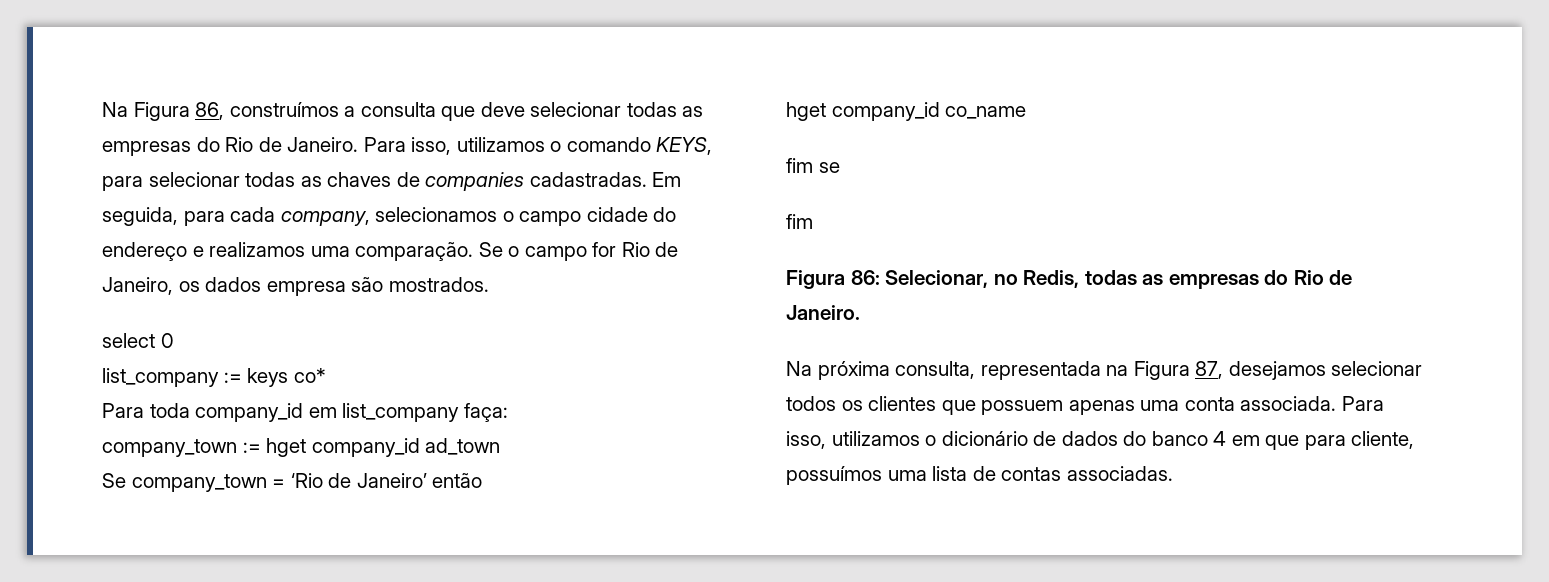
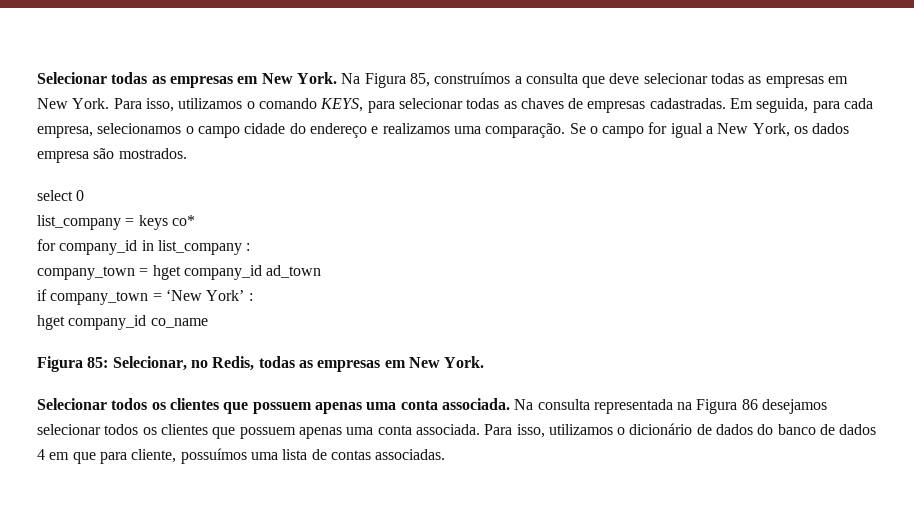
+ Selecionar todas as empresas em New York.
- Na Figura 86, construímos a consulta que deve selecionar todas as empresas do Rio de Janeiro.
+ Na Figura 85, construímos a consulta que deve selecionar todas as empresas em New York.
- Para isso, utilizamos o comando KEYS, para selecionar todas as chaves de companies cadastradas.
+ Para isso, utilizamos o comando KEYS, para selecionar todas as chaves de empresas cadastradas.
- Em seguida, para cada company, selecionamos o campo cidade do endereço e realizamos uma comparação.
+ Em seguida, para cada empresa, selecionamos o campo cidade do endereço e realizamos uma comparação.
- Se o campo for Rio de Janeiro, os dados empresa são mostrados.
+ Se o campo for igual a New York, os dados empresa são mostrados.
- list_company := keys co*
+ list_company = keys co*
- Para toda company_id em list_company faça:
- company_town := hget company_id ad_town
+ for company_id in list_company :
+ company_town = hget company_id ad_town
- Se company_town = ‘Rio de Janeiro’ então
+ if company_town = ‘New York’ :
- fim se
- fim
- Figura 86: Selecionar, no Redis, todas as empresas do Rio de Janeiro.
- Na próxima consulta, representada na Figura 87, desejamos selecionar todos os clientes que possuem apenas uma conta associada.
+ Figura 85: Selecionar, no Redis, todas as empresas em New York.
+ Selecionar todos os clientes que possuem apenas uma conta associada. Na consulta representada na Figura 86 desejamos selecionar todos os clientes que possuem apenas uma conta associada.
- Para isso, utilizamos o dicionário de dados do banco 4 em que para cliente, possuímos uma lista de contas associadas.
+ Para isso, utilizamos o dicionário de dados do banco de dados 4 em que para cliente, possuímos uma lista de contas associadas.

